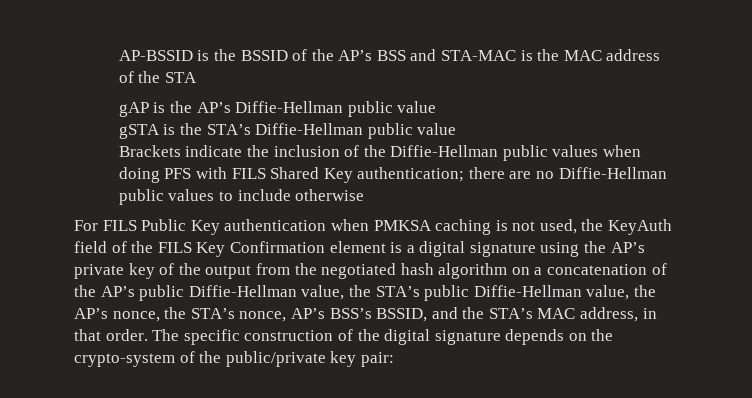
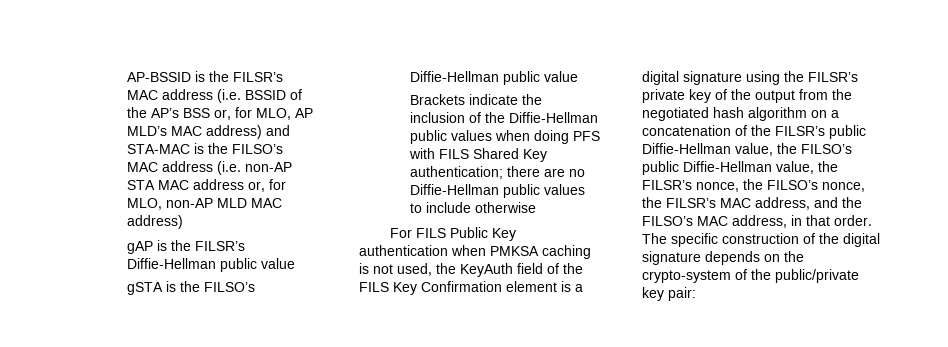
- AP-BSSID is the BSSID of the AP’s BSS and STA-MAC is the MAC address of the STA
+ AP-BSSID is the FILSR’s MAC address (i.e. BSSID of the AP’s BSS or, for MLO, AP MLD’s MAC address) and STA-MAC is the FILSO’s MAC address (i.e. non-AP STA MAC address or, for MLO, non-AP MLD MAC address)
- gAP is the AP’s Diffie-Hellman public value
+ gAP is the FILSR’s Diffie-Hellman public value
- gSTA is the STA’s Diffie-Hellman public value
+ gSTA is the FILSO’s Diffie-Hellman public value
- For FILS Public Key authentication when PMKSA caching is not used, the KeyAuth field of the FILS Key Confirmation element is a digital signature using the AP’s private key of the output from the negotiated hash algorithm on a concatenation of the AP’s public Diffie-Hellman value, the STA’s public Diffie-Hellman value, the AP’s nonce, the STA’s nonce, AP’s BSS’s BSSID, and the STA’s MAC address, in that order.
+ For FILS Public Key authentication when PMKSA caching is not used, the KeyAuth field of the FILS Key Confirmation element is a digital signature using the FILSR’s private key of the output from the negotiated hash algorithm on a concatenation of the FILSR’s public Diffie-Hellman value, the FILSO’s public Diffie-Hellman value, the FILSR’s nonce, the FILSO’s nonce, the FILSR’s MAC address, and the FILSO’s MAC address, in that order.

